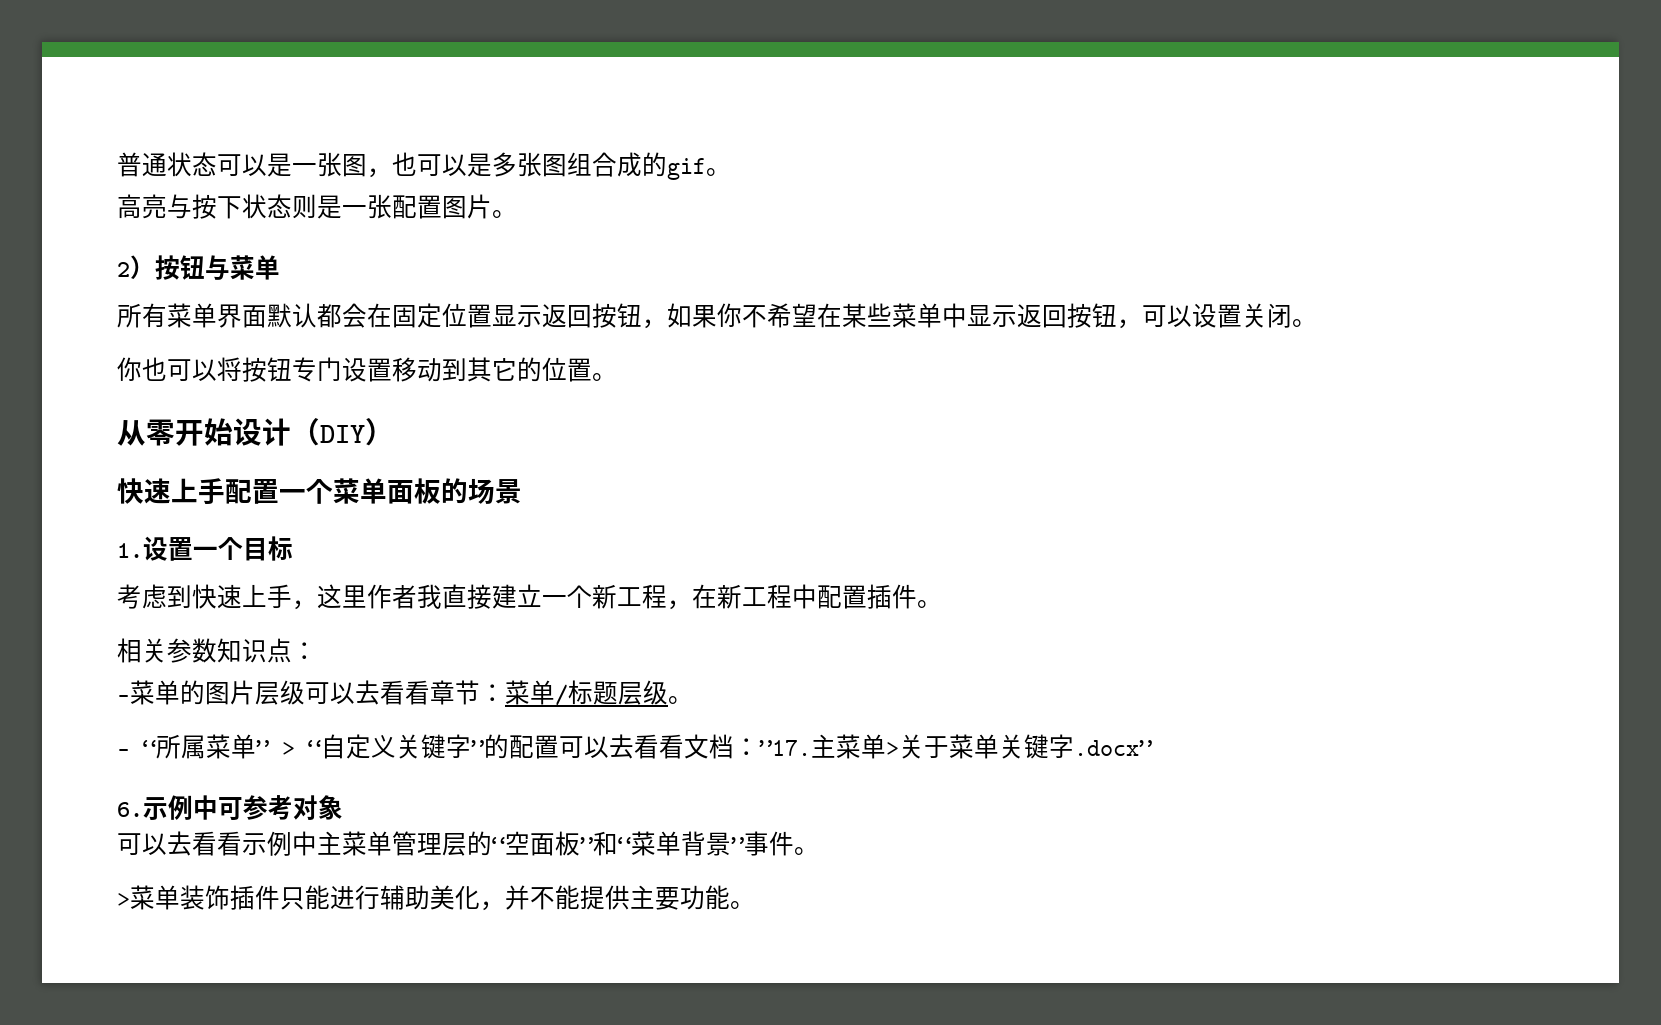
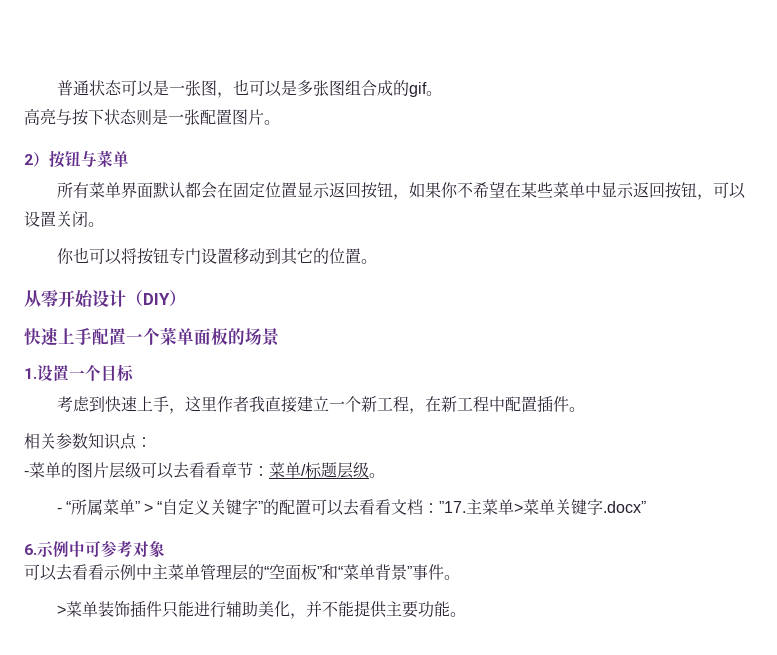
- 主菜单>关于菜单关键字.docx”
+ 主菜单>菜单关键字.docx”

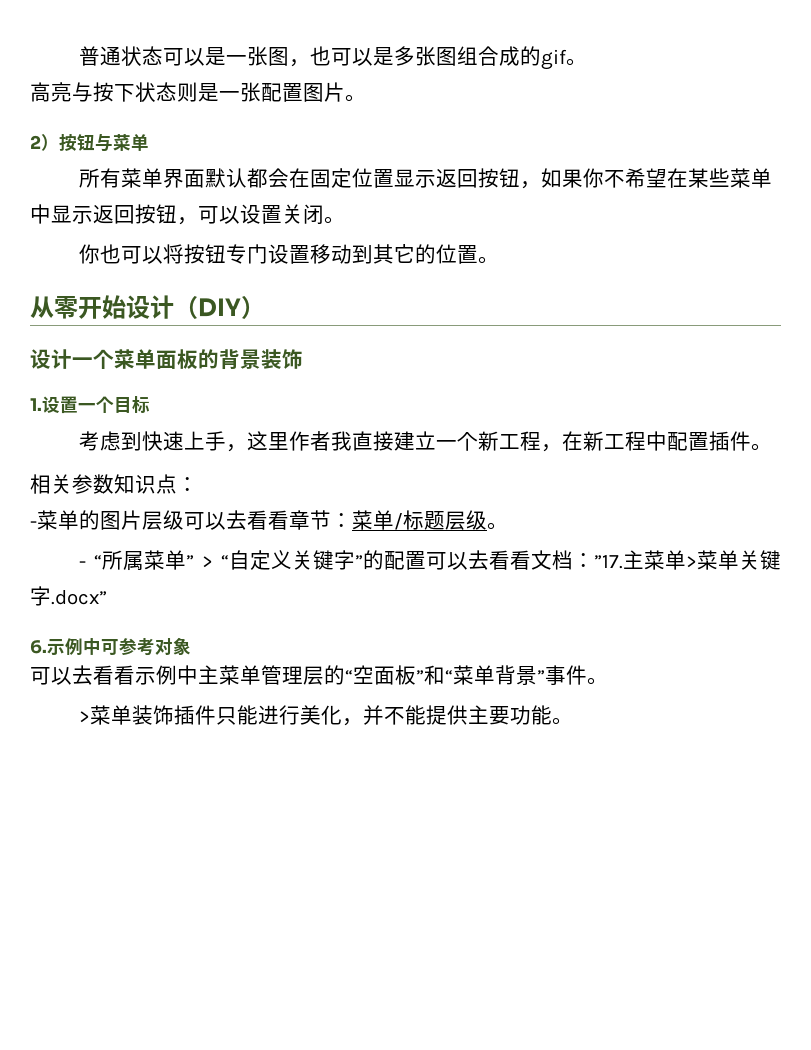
- 快速上手配置一个菜单面板的场景
+ 设计一个菜单面板的背景装饰
- >菜单装饰插件只能进行辅助美化，并不能提供主要功能。
+ >菜单装饰插件只能进行美化，并不能提供主要功能。

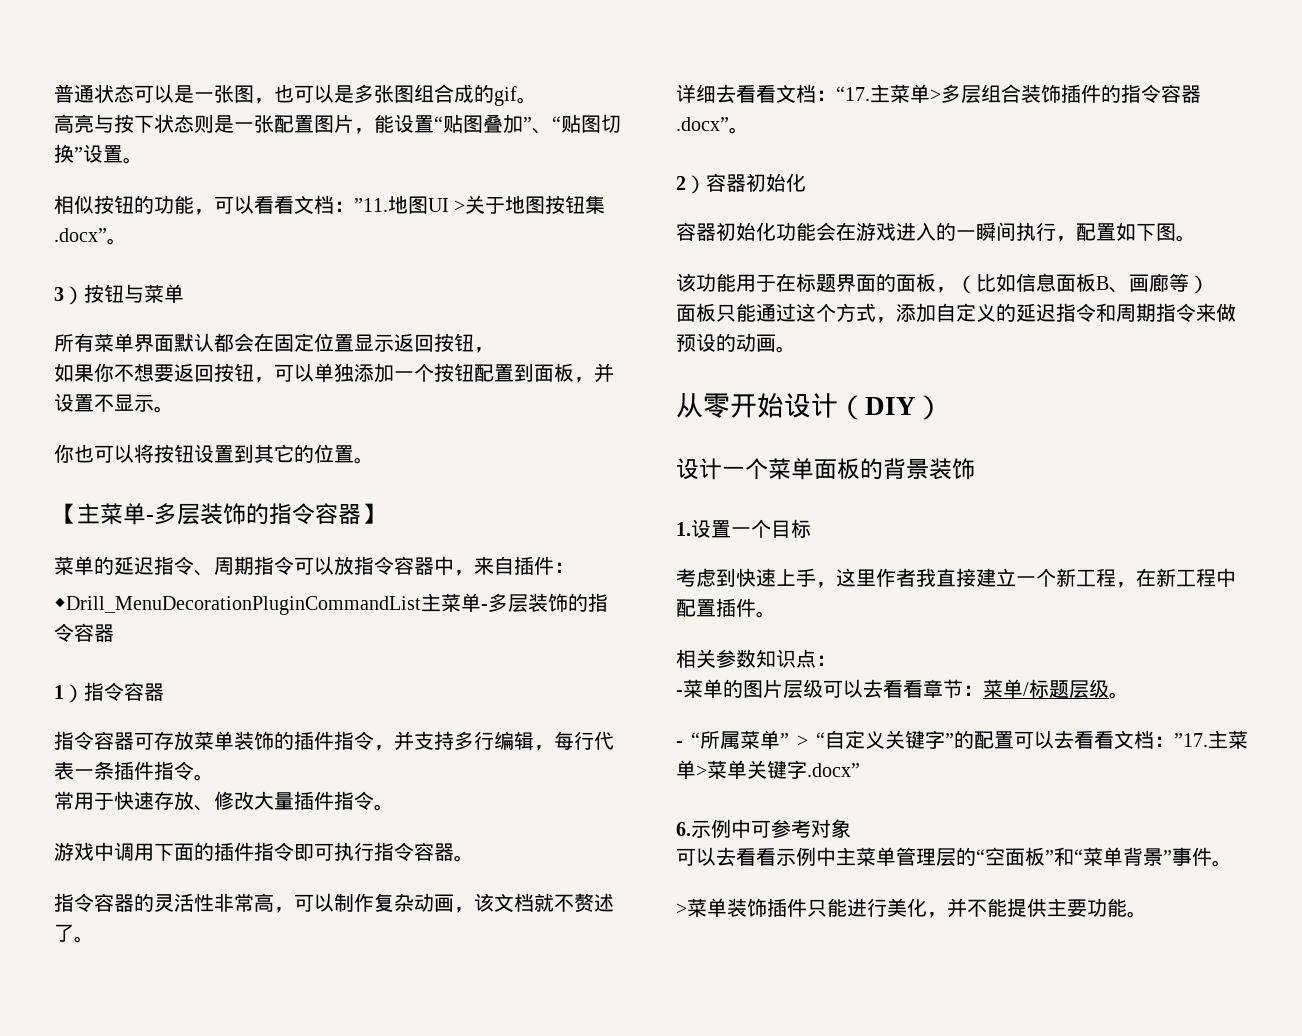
- 高亮与按下状态则是一张配置图片。
- 2）按钮与菜单
+ 高亮与按下状态则是一张配置图片，能设置“贴图叠加”、“贴图切换”设置。
+ 相似按钮的功能，可以看看文档：”11.地图UI >关于地图按钮集.docx”。
+ 3）按钮与菜单
- 所有菜单界面默认都会在固定位置显示返回按钮，如果你不希望在某些菜单中显示返回按钮，可以设置关闭。
+ 所有菜单界面默认都会在固定位置显示返回按钮，
+ 如果你不想要返回按钮，可以单独添加一个按钮配置到面板，并设置不显示。
- 你也可以将按钮专门设置移动到其它的位置。
+ 你也可以将按钮设置到其它的位置。
+ 【主菜单-多层装饰的指令容器】
+ 菜单的延迟指令、周期指令可以放指令容器中，来自插件：
+ ◆Drill_MenuDecorationPluginCommandList主菜单-多层装饰的指令容器
+ 1）指令容器
+ 指令容器可存放菜单装饰的插件指令，并支持多行编辑，每行代表一条插件指令。
+ 常用于快速存放、修改大量插件指令。
+ 游戏中调用下面的插件指令即可执行指令容器。
+ 指令容器的灵活性非常高，可以制作复杂动画，该文档就不赘述了。
+ 详细去看看文档：“17.主菜单>多层组合装饰插件的指令容器.docx”。
+ 2）容器初始化
+ 容器初始化功能会在游戏进入的一瞬间执行，配置如下图。
+ 该功能用于在标题界面的面板，（比如信息面板B、画廊等）
+ 面板只能通过这个方式，添加自定义的延迟指令和周期指令来做预设的动画。

